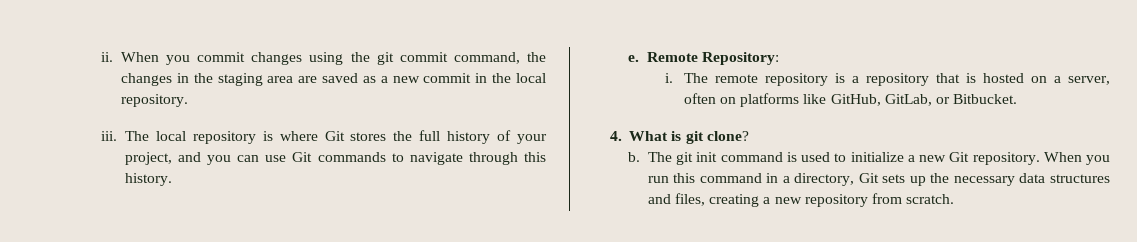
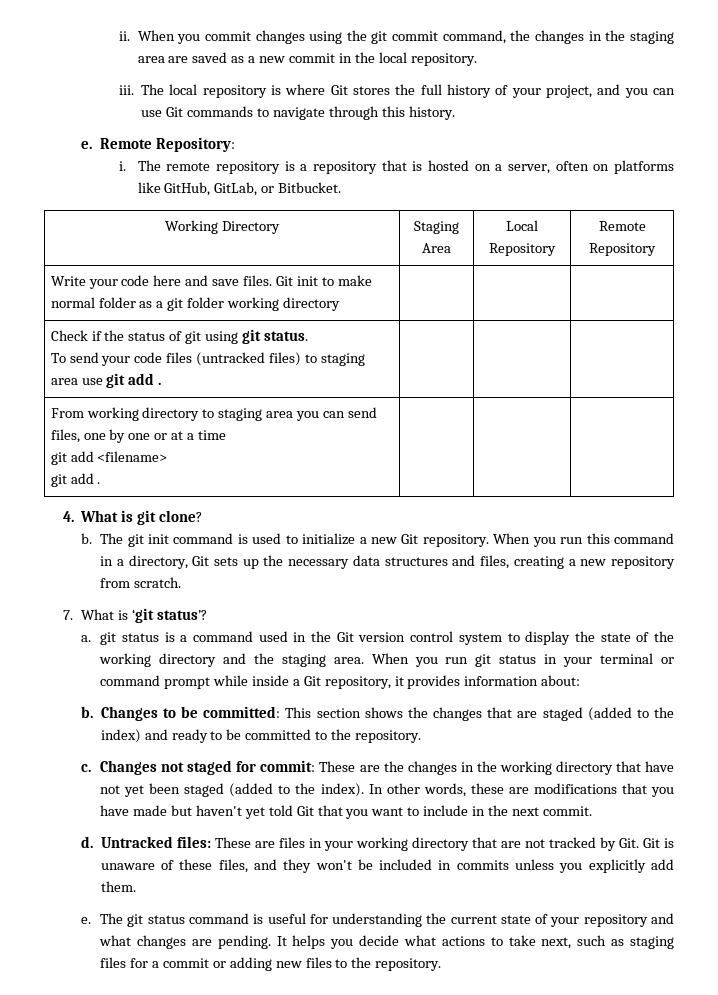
+ Working Directory | Staging Area | Local Repository | Remote Repository
+ Write your code here and save files. Git init to make normal folder as a git folder working directory | | |
+ Check if the status of git using git status.
+ To send your code files (untracked files) to staging area use git add . | | |
+ From working directory to staging area you can send files, one by one or at a time
+ git add <filename>
+ git add . | | |
+ 7. What is ‘git status’?
+ a. git status is a command used in the Git version control system to display the state of the working directory and the staging area. When you run git status in your terminal or command prompt while inside a Git repository, it provides information about:
+ b. Changes to be committed: This section shows the changes that are staged (added to the index) and ready to be committed to the repository.
+ c. Changes not staged for commit: These are the changes in the working directory that have not yet been staged (added to the index). In other words, these are modifications that you have made but haven't yet told Git that you want to include in the next commit.
+ d. Untracked files: These are files in your working directory that are not tracked by Git. Git is unaware of these files, and they won't be included in commits unless you explicitly add them.
+ e. The git status command is useful for understanding the current state of your repository and what changes are pending. It helps you decide what actions to take next, such as staging files for a commit or adding new files to the repository.

